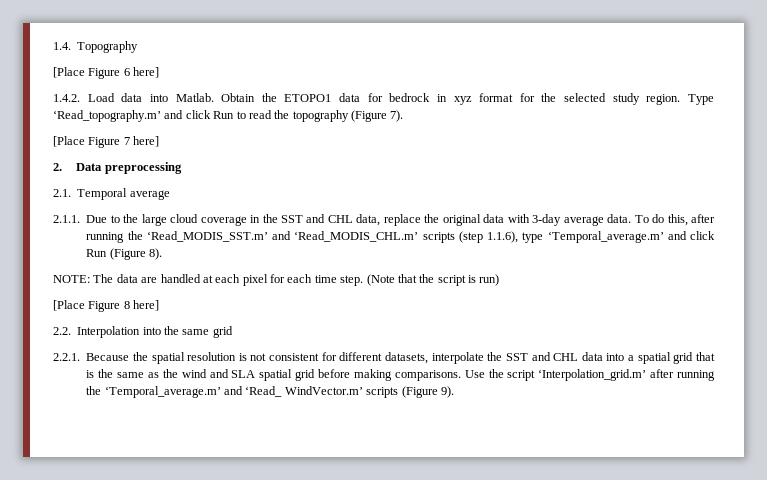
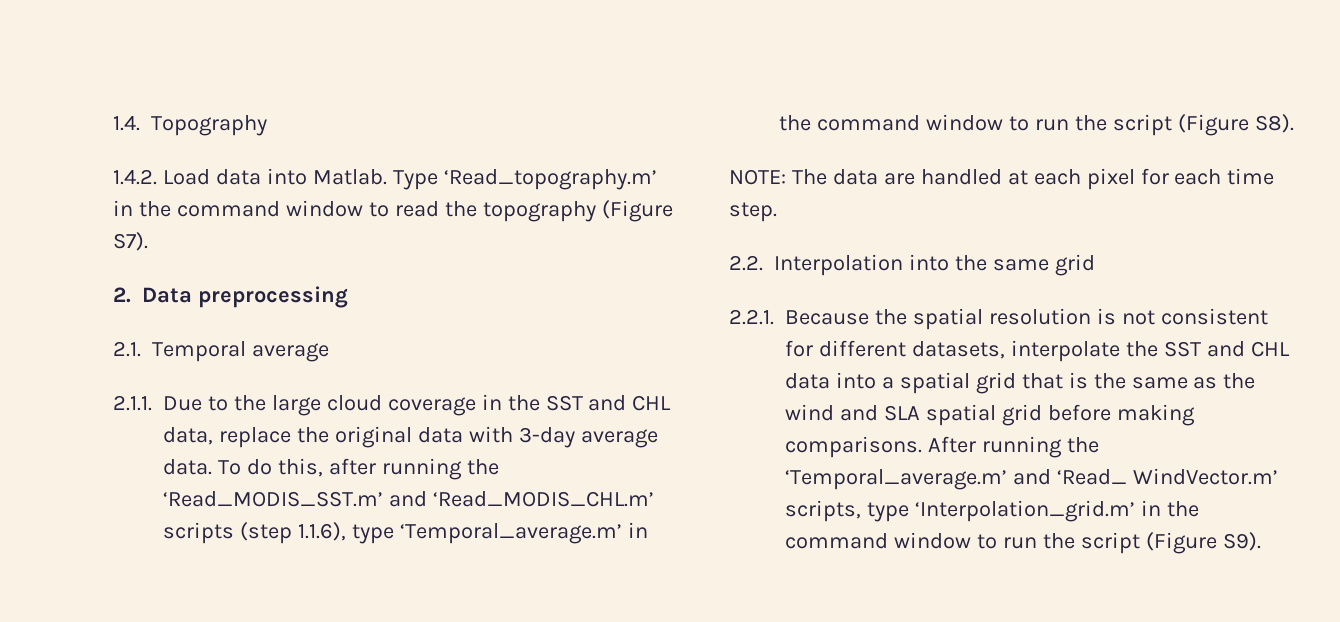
- [Place Figure 6 here]
- Obtain the ETOPO1 data for bedrock in xyz format for the selected study region. Type ‘Read_topography.m’ and click Run to read the topography (Figure 7).
- [Place Figure 7 here]
+ Type ‘Read_topography.m’ in the command window to read the topography (Figure S7).
- To do this, after running the ‘Read_MODIS_SST.m’ and ‘Read_MODIS_CHL.m’ scripts (step 1.1.6), type ‘Temporal_average.m’ and click Run (Figure 8).
+ To do this, after running the ‘Read_MODIS_SST.m’ and ‘Read_MODIS_CHL.m’ scripts (step 1.1.6), type ‘Temporal_average.m’ in the command window to run the script (Figure S8).
- (Note that the script is run)
- [Place Figure 8 here]
- Use the script ‘Interpolation_grid.m’ after running the ‘Temporal_average.m’ and ‘Read_ WindVector.m’ scripts (Figure 9).
+ After running the ‘Temporal_average.m’ and ‘Read_ WindVector.m’ scripts, type ‘Interpolation_grid.m’ in the command window to run the script (Figure S9).

